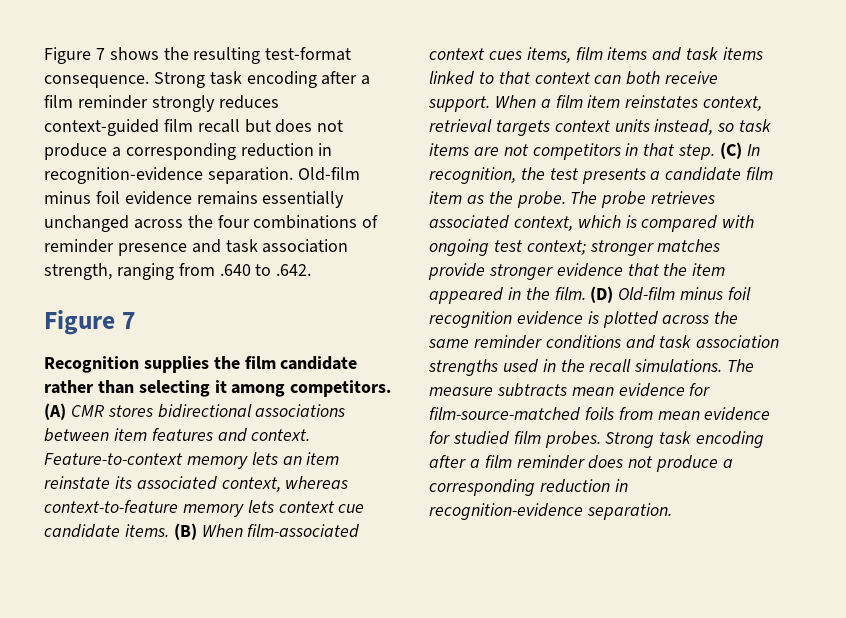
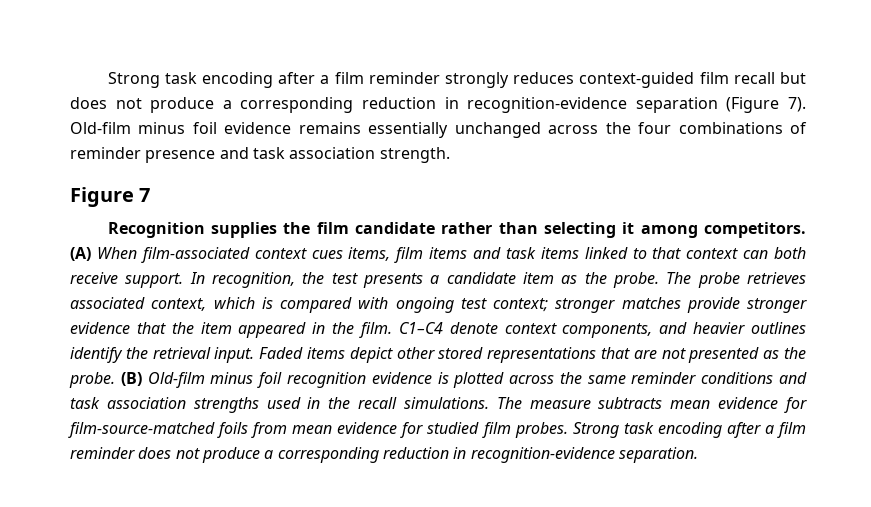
- Figure 7 shows the resulting test-format consequence. Strong task encoding after a film reminder strongly reduces context-guided film recall but does not produce a corresponding reduction in recognition-evidence separation.
+ Strong task encoding after a film reminder strongly reduces context-guided film recall but does not produce a corresponding reduction in recognition-evidence separation (Figure 7).
- Old-film minus foil evidence remains essentially unchanged across the four combinations of reminder presence and task association strength, ranging from .640 to .642.
+ Old-film minus foil evidence remains essentially unchanged across the four combinations of reminder presence and task association strength.
- (A) CMR stores bidirectional associations between item features and context. Feature-to-context memory lets an item reinstate its associated context, whereas context-to-feature memory lets context cue candidate items. (B) When film-associated context cues items, film items and task items linked to that context can both receive support.
+ (A) When film-associated context cues items, film items and task items linked to that context can both receive support.
- When a film item reinstates context, retrieval targets context units instead, so task items are not competitors in that step. (C) In recognition, the test presents a candidate film item as the probe.
+ In recognition, the test presents a candidate item as the probe.
- (D) Old-film minus foil recognition evidence is plotted across the same reminder conditions and task association strengths used in the recall simulations.
+ C1–C4 denote context components, and heavier outlines identify the retrieval input. Faded items depict other stored representations that are not presented as the probe. (B) Old-film minus foil recognition evidence is plotted across the same reminder conditions and task association strengths used in the recall simulations.

